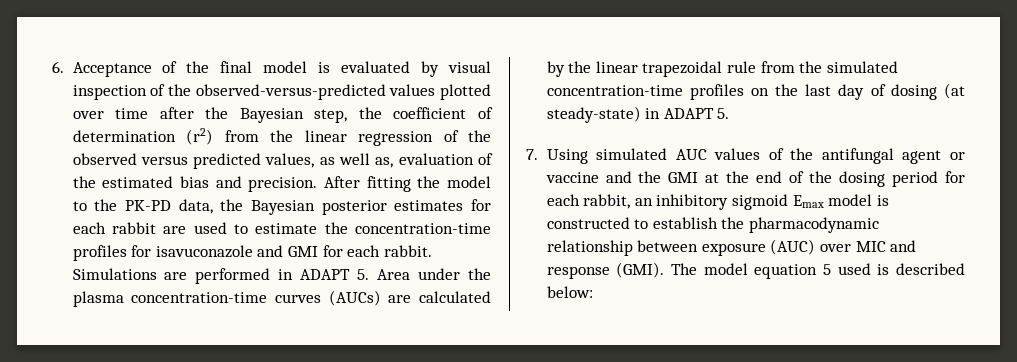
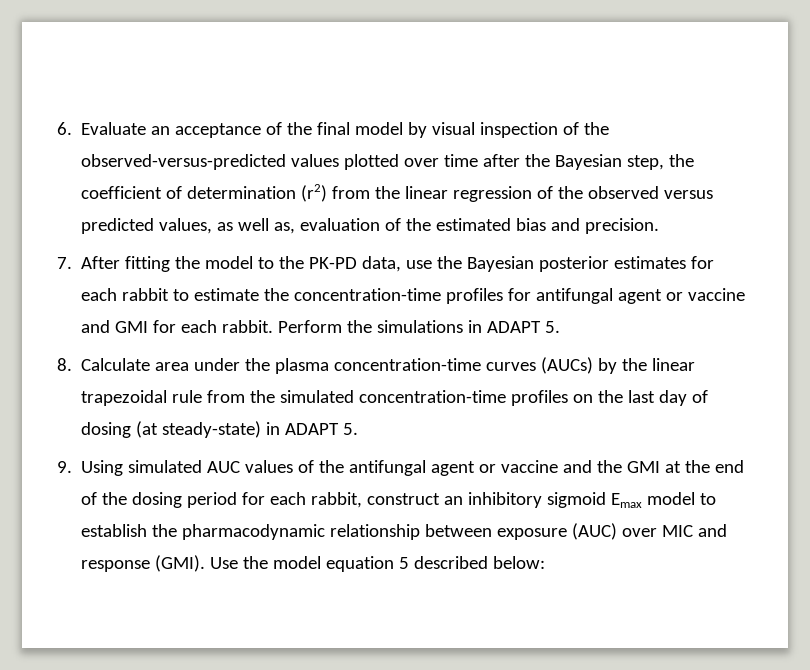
- 6. Acceptance of the final model is evaluated by visual inspection of the observed-versus-predicted values plotted over time after the Bayesian step, the coefficient of determination (r2) from the linear regression of the observed versus predicted values, as well as, evaluation of the estimated bias and precision. After fitting the model to the PK-PD data, the Bayesian posterior estimates for each rabbit are used to estimate the concentration-time profiles for isavuconazole and GMI for each rabbit.
+ 6. Evaluate an acceptance of the final model by visual inspection of the observed-versus-predicted values plotted over time after the Bayesian step, the coefficient of determination (r2) from the linear regression of the observed versus predicted values, as well as, evaluation of the estimated bias and precision.
+ 7. After fitting the model to the PK-PD data, use the Bayesian posterior estimates for each rabbit to estimate the concentration-time profiles for antifungal agent or vaccine and GMI for each rabbit.
- Simulations are performed in ADAPT 5. Area under the plasma concentration-time curves (AUCs) are calculated by the linear trapezoidal rule from the simulated concentration-time profiles on the last day of dosing (at steady-state) in ADAPT 5.
+ Perform the simulations in ADAPT 5.
+ 8. Calculate area under the plasma concentration-time curves (AUCs) by the linear trapezoidal rule from the simulated concentration-time profiles on the last day of dosing (at steady-state) in ADAPT 5.
- 7. Using simulated AUC values of the antifungal agent or vaccine and the GMI at the end of the dosing period for each rabbit, an inhibitory sigmoid Emax model is constructed to establish the pharmacodynamic relationship between exposure (AUC) over MIC and response (GMI).
+ 9. Using simulated AUC values of the antifungal agent or vaccine and the GMI at the end of the dosing period for each rabbit, construct an inhibitory sigmoid Emax model to establish the pharmacodynamic relationship between exposure (AUC) over MIC and response (GMI).
- The model equation 5 used is described below:
+ Use the model equation 5 described below:

